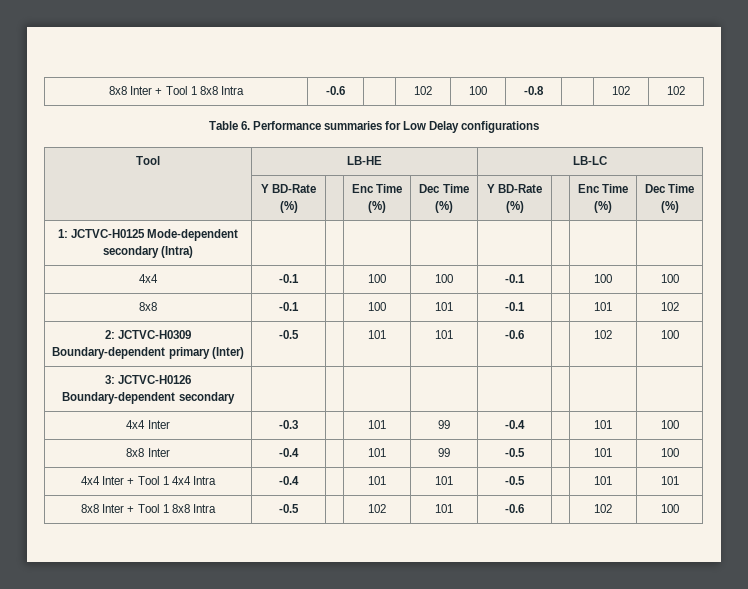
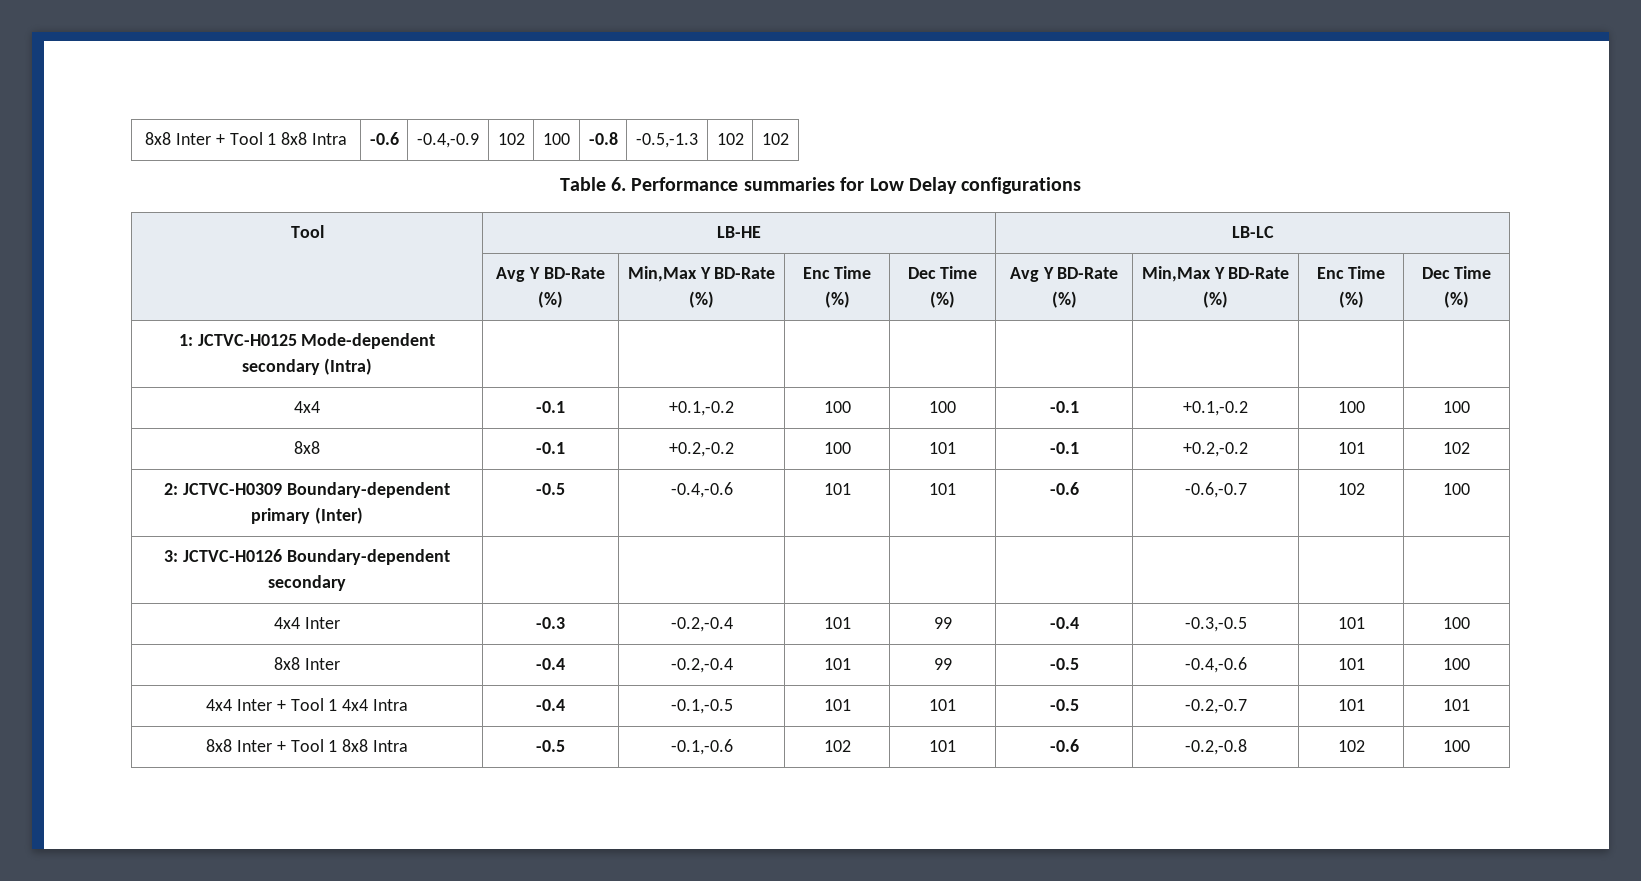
- 8x8 Inter + Tool 1 8x8 Intra | -0.6 | | 102 | 100 | -0.8 | | 102 | 102
+ 8x8 Inter + Tool 1 8x8 Intra | -0.6 | -0.4,-0.9 | 102 | 100 | -0.8 | -0.5,-1.3 | 102 | 102
- | Y BD-Rate (%) | | Enc Time (%) | Dec Time (%) | Y BD-Rate (%) | | Enc Time (%) | Dec Time (%)
+ | Avg Y BD-Rate (%) | Min,Max Y BD-Rate (%) | Enc Time (%) | Dec Time (%) | Avg Y BD-Rate (%) | Min,Max Y BD-Rate (%) | Enc Time (%) | Dec Time (%)
- 4x4 | -0.1 | | 100 | 100 | -0.1 | | 100 | 100
+ 4x4 | -0.1 | +0.1,-0.2 | 100 | 100 | -0.1 | +0.1,-0.2 | 100 | 100
- 8x8 | -0.1 | | 100 | 101 | -0.1 | | 101 | 102
+ 8x8 | -0.1 | +0.2,-0.2 | 100 | 101 | -0.1 | +0.2,-0.2 | 101 | 102
- 2: JCTVC-H0309 Boundary-dependent primary (Inter) | -0.5 | | 101 | 101 | -0.6 | | 102 | 100
+ 2: JCTVC-H0309 Boundary-dependent primary (Inter) | -0.5 | -0.4,-0.6 | 101 | 101 | -0.6 | -0.6,-0.7 | 102 | 100
- 4x4 Inter | -0.3 | | 101 | 99 | -0.4 | | 101 | 100
+ 4x4 Inter | -0.3 | -0.2,-0.4 | 101 | 99 | -0.4 | -0.3,-0.5 | 101 | 100
- 8x8 Inter | -0.4 | | 101 | 99 | -0.5 | | 101 | 100
+ 8x8 Inter | -0.4 | -0.2,-0.4 | 101 | 99 | -0.5 | -0.4,-0.6 | 101 | 100
- 4x4 Inter + Tool 1 4x4 Intra | -0.4 | | 101 | 101 | -0.5 | | 101 | 101
+ 4x4 Inter + Tool 1 4x4 Intra | -0.4 | -0.1,-0.5 | 101 | 101 | -0.5 | -0.2,-0.7 | 101 | 101
- 8x8 Inter + Tool 1 8x8 Intra | -0.5 | | 102 | 101 | -0.6 | | 102 | 100
+ 8x8 Inter + Tool 1 8x8 Intra | -0.5 | -0.1,-0.6 | 102 | 101 | -0.6 | -0.2,-0.8 | 102 | 100

